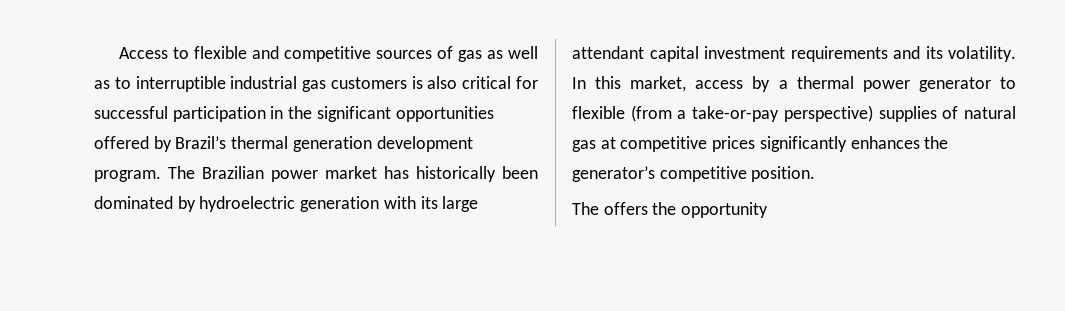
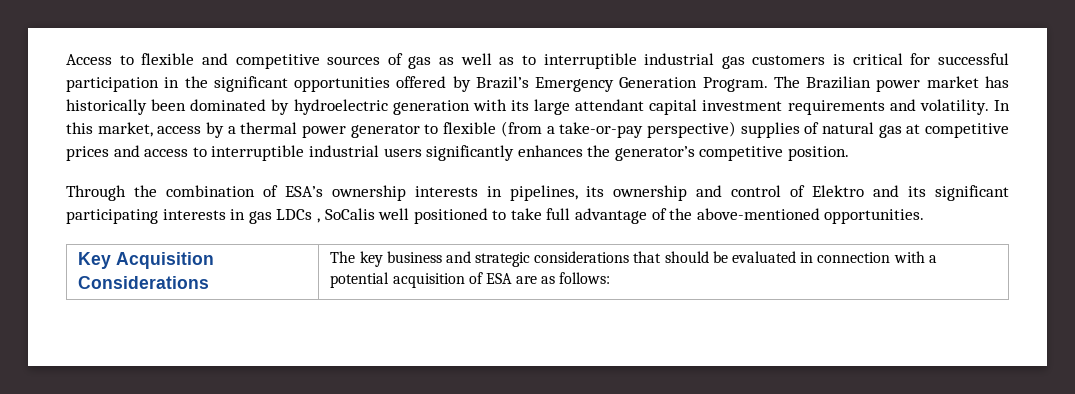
- Access to flexible and competitive sources of gas as well as to interruptible industrial gas customers is also critical for successful participation in the significant opportunities offered by Brazil’s thermal generation development program.
+ Access to flexible and competitive sources of gas as well as to interruptible industrial gas customers is critical for successful participation in the significant opportunities offered by Brazil’s Emergency Generation Program.
- The Brazilian power market has historically been dominated by hydroelectric generation with its large attendant capital investment requirements and its volatility.
+ The Brazilian power market has historically been dominated by hydroelectric generation with its large attendant capital investment requirements and volatility.
- In this market, access by a thermal power generator to flexible (from a take-or-pay perspective) supplies of natural gas at competitive prices significantly enhances the generator’s competitive position.
+ In this market, access by a thermal power generator to flexible (from a take-or-pay perspective) supplies of natural gas at competitive prices and access to interruptible industrial users significantly enhances the generator’s competitive position.
- The offers the opportunity
+ Through the combination of ESA’s ownership interests in pipelines, its ownership and control of Elektro and its significant participating interests in gas LDCs , SoCalis well positioned to take full advantage of the above-mentioned opportunities.
+ Key Acquisition Considerations | The key business and strategic considerations that should be evaluated in connection with a potential acquisition of ESA are as follows:

